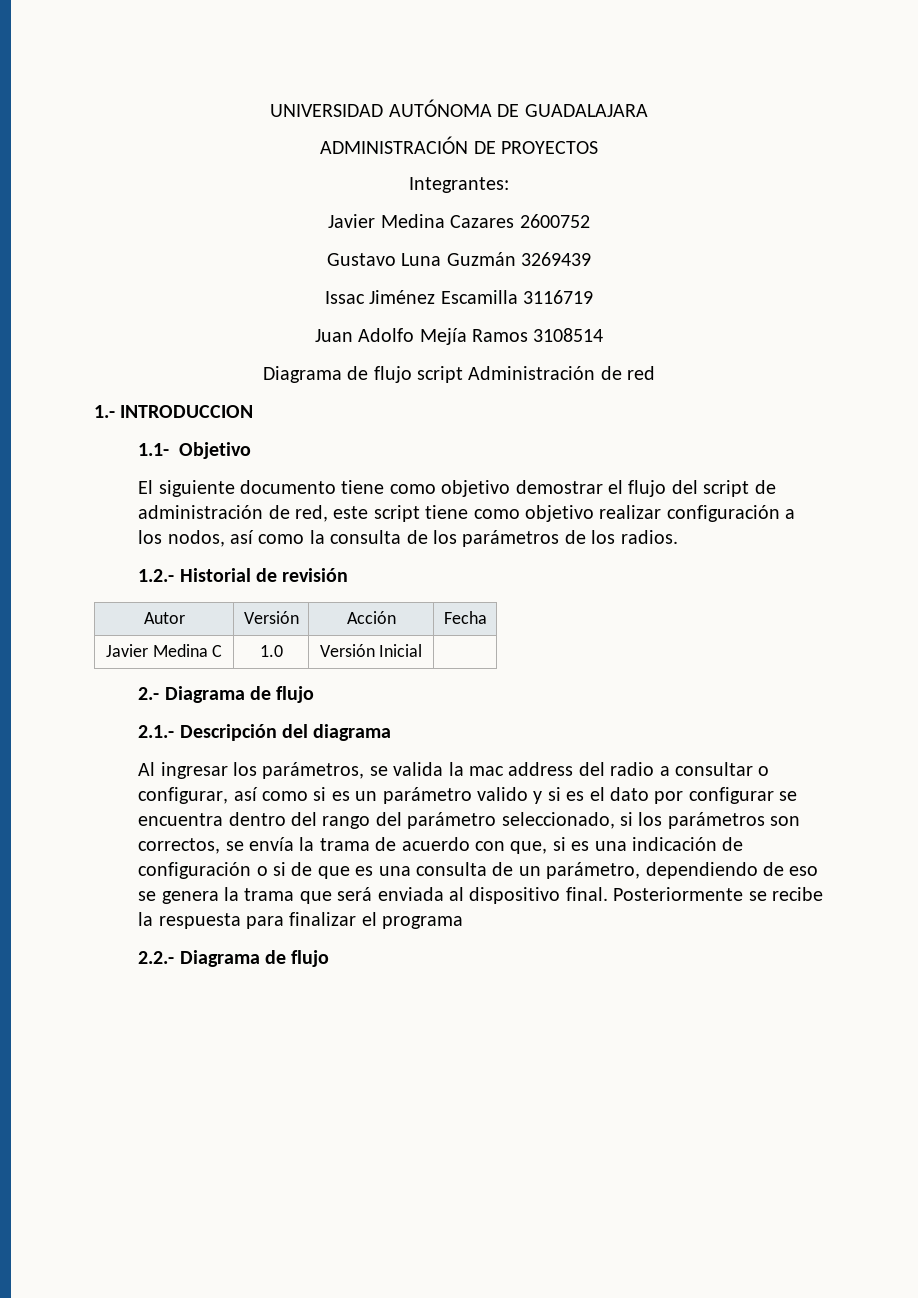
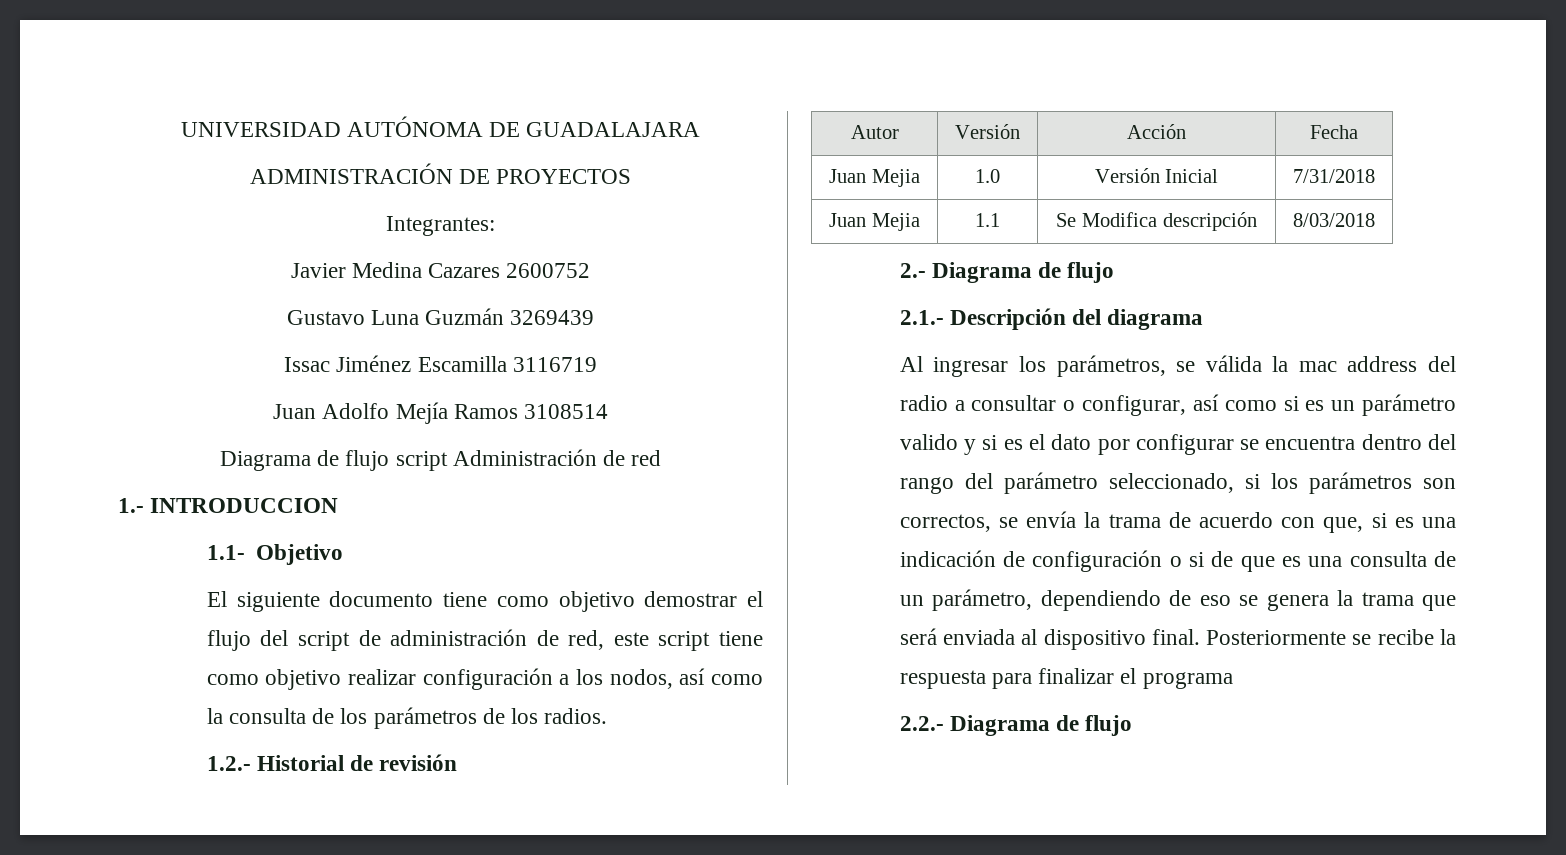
- Javier Medina C | 1.0 | Versión Inicial |
+ Juan Mejia | 1.0 | Versión Inicial | 7/31/2018
+ Juan Mejia | 1.1 | Se Modifica descripción | 8/03/2018
- Al ingresar los parámetros, se valida la mac address del radio a consultar o configurar, así como si es un parámetro valido y si es el dato por configurar se encuentra dentro del rango del parámetro seleccionado, si los parámetros son correctos, se envía la trama de acuerdo con que, si es una indicación de configuración o si de que es una consulta de un parámetro, dependiendo de eso se genera la trama que será enviada al dispositivo final.
+ Al ingresar los parámetros, se válida la mac address del radio a consultar o configurar, así como si es un parámetro valido y si es el dato por configurar se encuentra dentro del rango del parámetro seleccionado, si los parámetros son correctos, se envía la trama de acuerdo con que, si es una indicación de configuración o si de que es una consulta de un parámetro, dependiendo de eso se genera la trama que será enviada al dispositivo final.

